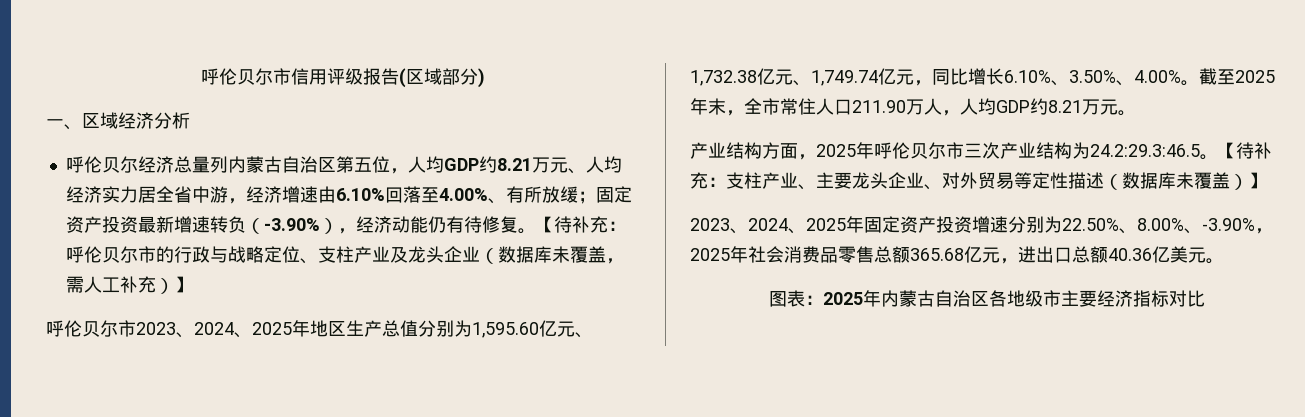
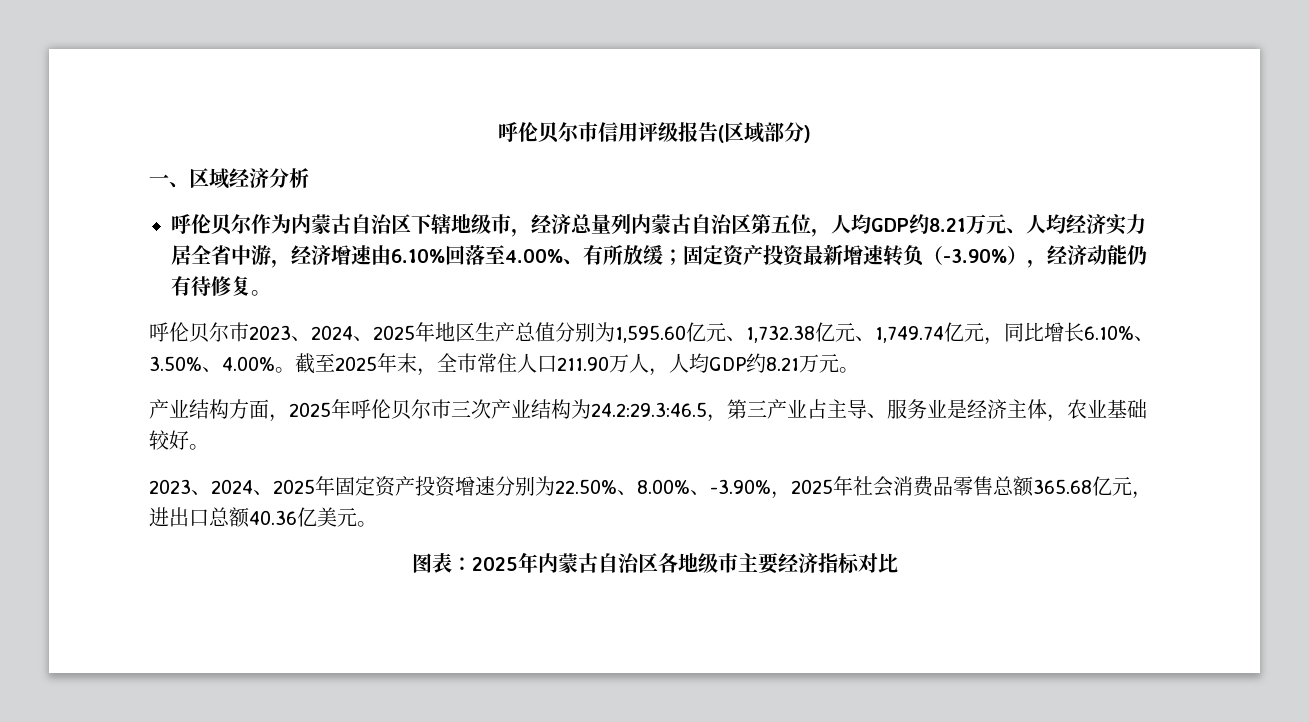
- 呼伦贝尔经济总量列内蒙古自治区第五位，人均GDP约8.21万元、人均经济实力居全省中游，经济增速由6.10%回落至4.00%、有所放缓；固定资产投资最新增速转负（-3.90%），经济动能仍有待修复。【待补充：呼伦贝尔市的行政与战略定位、支柱产业及龙头企业（数据库未覆盖，需人工补充）】
+ 呼伦贝尔作为内蒙古自治区下辖地级市，经济总量列内蒙古自治区第五位，人均GDP约8.21万元、人均经济实力居全省中游，经济增速由6.10%回落至4.00%、有所放缓；固定资产投资最新增速转负（-3.90%），经济动能仍有待修复。
- 产业结构方面，2025年呼伦贝尔市三次产业结构为24.2:29.3:46.5。【待补充：支柱产业、主要龙头企业、对外贸易等定性描述（数据库未覆盖）】
+ 产业结构方面，2025年呼伦贝尔市三次产业结构为24.2:29.3:46.5，第三产业占主导、服务业是经济主体，农业基础较好。

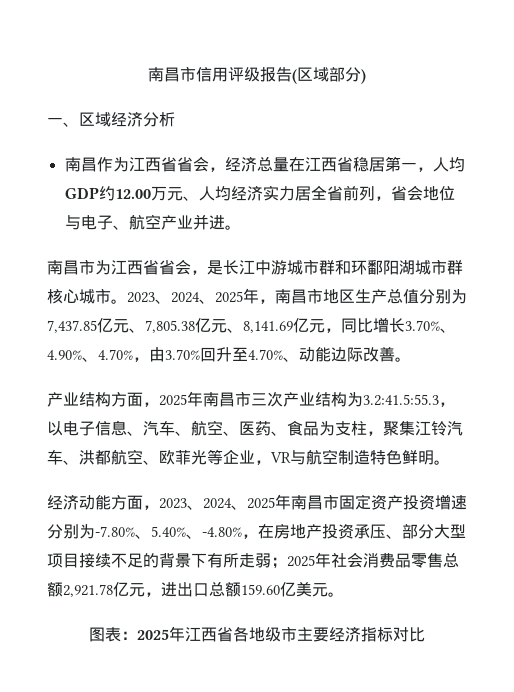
- 呼伦贝尔市信用评级报告(区域部分)
+ 南昌市信用评级报告(区域部分)
- 呼伦贝尔作为内蒙古自治区下辖地级市，经济总量列内蒙古自治区第五位，人均GDP约8.21万元、人均经济实力居全省中游，经济增速由6.10%回落至4.00%、有所放缓；固定资产投资最新增速转负（-3.90%），经济动能仍有待修复。
- 呼伦贝尔市2023、2024、2025年地区生产总值分别为1,595.60亿元、1,732.38亿元、1,749.74亿元，同比增长6.10%、3.50%、4.00%。截至2025年末，全市常住人口211.90万人，人均GDP约8.21万元。
+ 南昌作为江西省省会，经济总量在江西省稳居第一，人均GDP约12.00万元、人均经济实力居全省前列，省会地位与电子、航空产业并进。
+ 南昌市为江西省省会，是长江中游城市群和环鄱阳湖城市群核心城市。2023、2024、2025年，南昌市地区生产总值分别为7,437.85亿元、7,805.38亿元、8,141.69亿元，同比增长3.70%、4.90%、4.70%，由3.70%回升至4.70%、动能边际改善。
- 产业结构方面，2025年呼伦贝尔市三次产业结构为24.2:29.3:46.5，第三产业占主导、服务业是经济主体，农业基础较好。
- 2023、2024、2025年固定资产投资增速分别为22.50%、8.00%、-3.90%，2025年社会消费品零售总额365.68亿元，进出口总额40.36亿美元。
+ 产业结构方面，2025年南昌市三次产业结构为3.2:41.5:55.3，以电子信息、汽车、航空、医药、食品为支柱，聚集江铃汽车、洪都航空、欧菲光等企业，VR与航空制造特色鲜明。
+ 经济动能方面，2023、2024、2025年南昌市固定资产投资增速分别为-7.80%、5.40%、-4.80%，在房地产投资承压、部分大型项目接续不足的背景下有所走弱；2025年社会消费品零售总额2,921.78亿元，进出口总额159.60亿美元。
- 图表：2025年内蒙古自治区各地级市主要经济指标对比
+ 图表：2025年江西省各地级市主要经济指标对比

